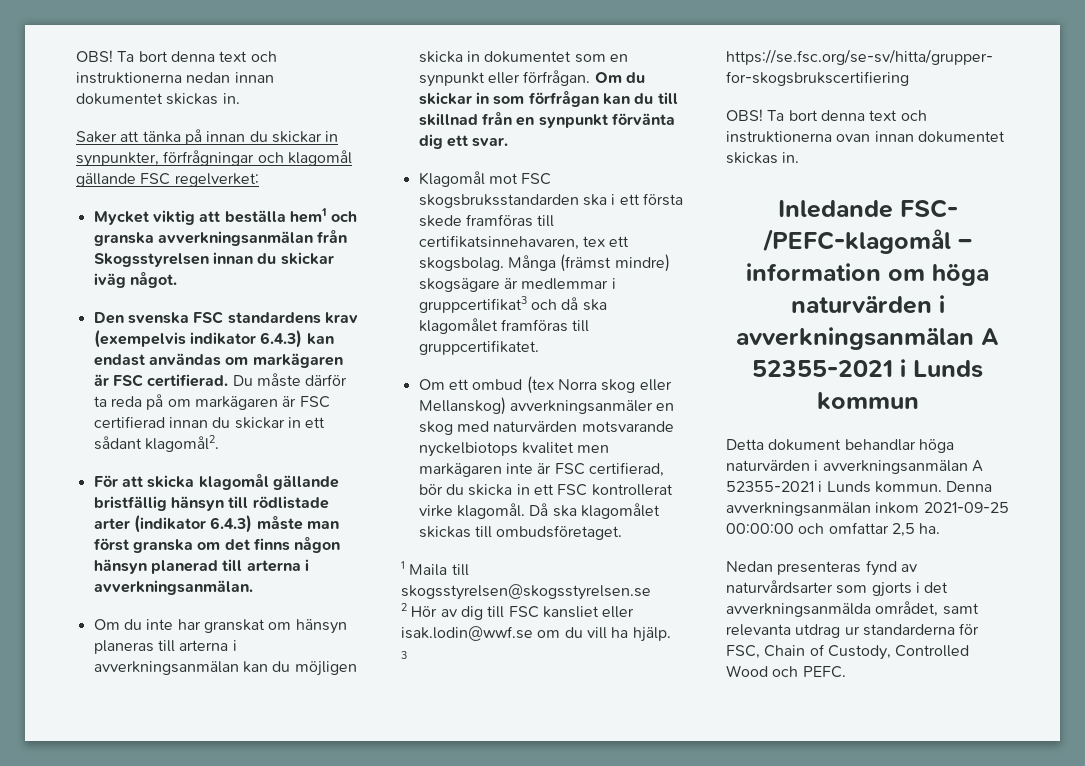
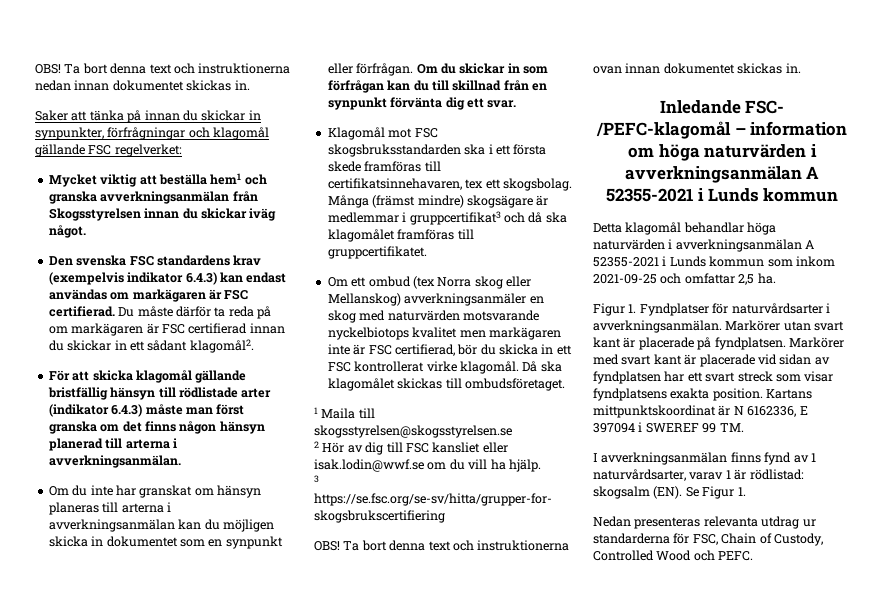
- Detta dokument behandlar höga naturvärden i avverkningsanmälan A 52355-2021 i Lunds kommun. Denna avverkningsanmälan inkom 2021-09-25 00:00:00 och omfattar 2,5 ha.
+ Detta klagomål behandlar höga naturvärden i avverkningsanmälan A 52355-2021 i Lunds kommun som inkom 2021-09-25 och omfattar 2,5 ha.
- Nedan presenteras fynd av naturvårdsarter som gjorts i det avverkningsanmälda området, samt relevanta utdrag ur standarderna för FSC, Chain of Custody, Controlled Wood och PEFC.
+ Figur 1. Fyndplatser för naturvårdsarter i avverkningsanmälan. Markörer utan svart kant är placerade på fyndplatsen. Markörer med svart kant är placerade vid sidan av fyndplatsen har ett svart streck som visar fyndplatsens exakta position. Kartans mittpunktskoordinat är N 6162336, E 397094 i SWEREF 99 TM.
+ I avverkningsanmälan finns fynd av 1 naturvårdsarter, varav 1 är rödlistad: skogsalm (EN). Se Figur 1.
+ Nedan presenteras relevanta utdrag ur standarderna för FSC, Chain of Custody, Controlled Wood och PEFC.

